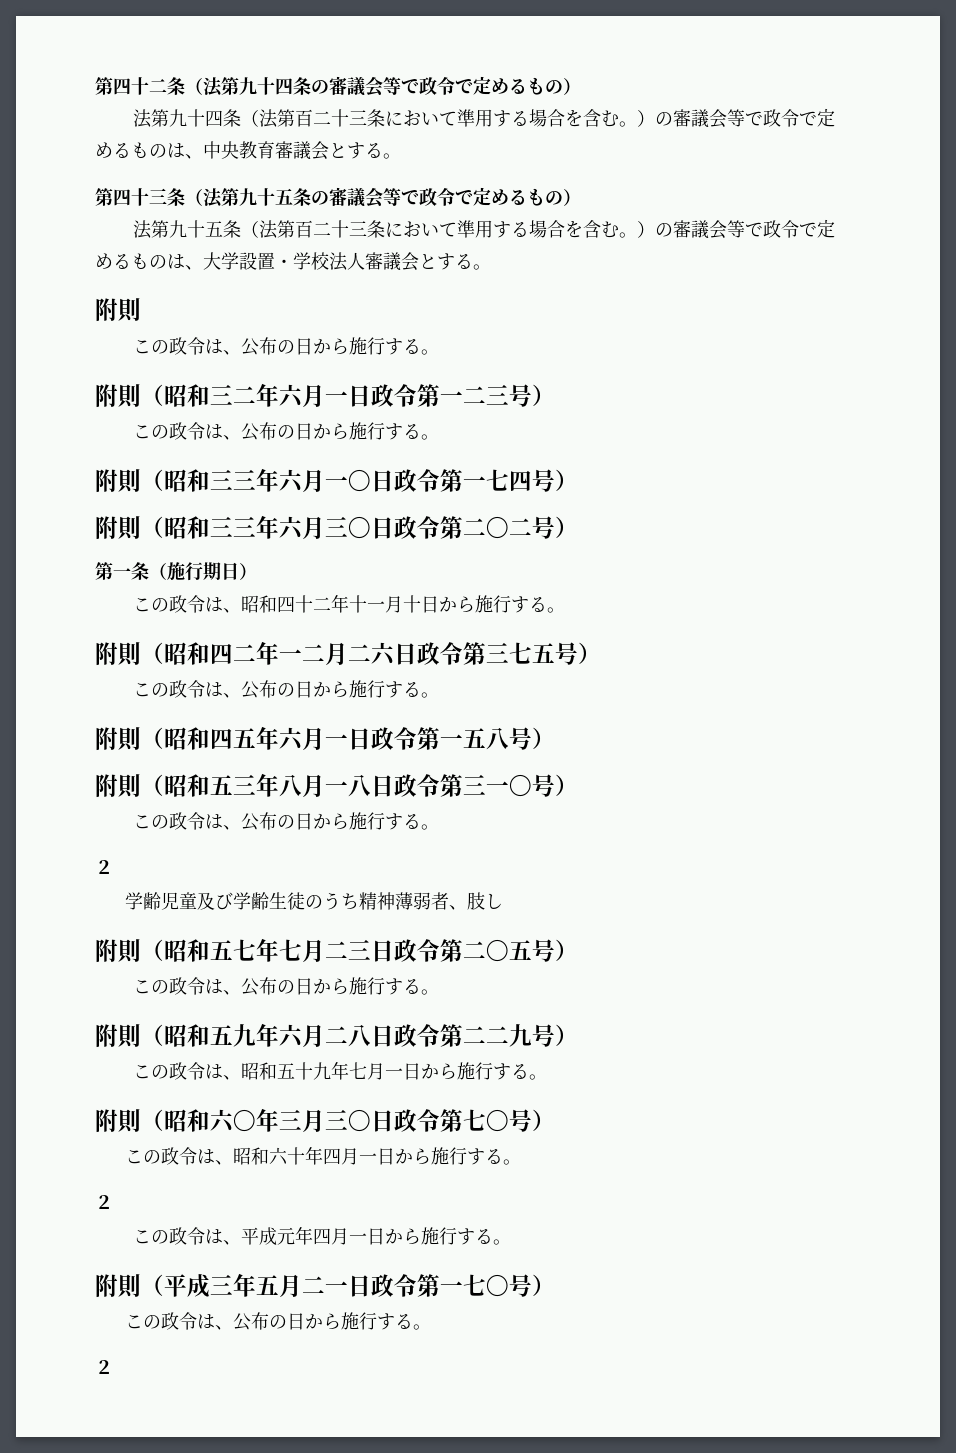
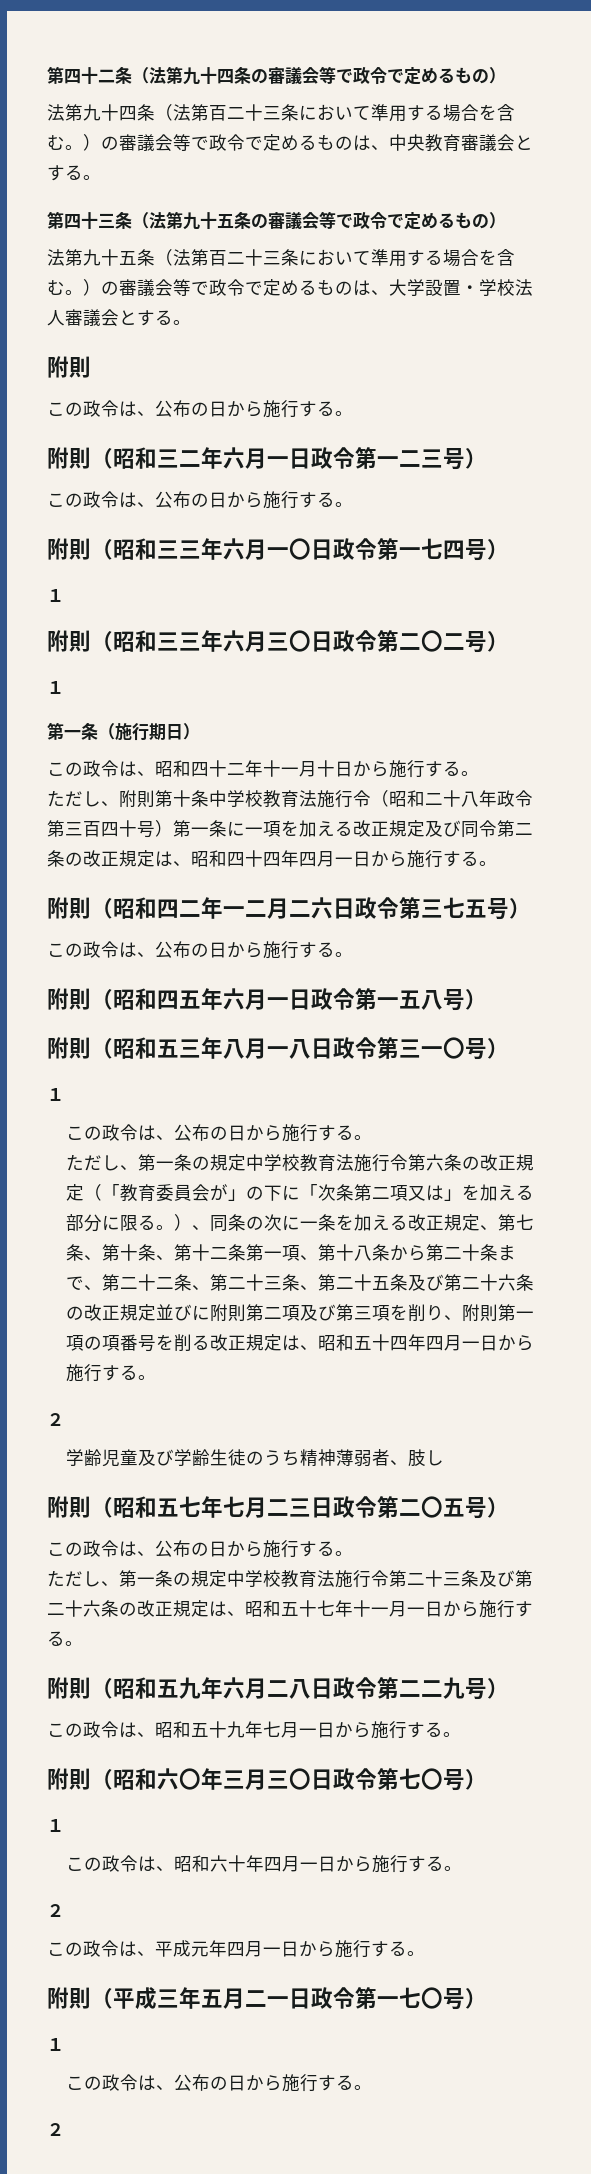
  附則（昭和三三年六月一〇日政令第一七四号）
+ １
  附則（昭和三三年六月三〇日政令第二〇二号）
+ １
+ ただし、附則第十条中学校教育法施行令（昭和二十八年政令第三百四十号）第一条に一項を加える改正規定及び同令第二条の改正規定は、昭和四十四年四月一日から施行する。
  附則（昭和五三年八月一八日政令第三一〇号）
+ １
  この政令は、公布の日から施行する。
+ ただし、第一条の規定中学校教育法施行令第六条の改正規定（「教育委員会が」の下に「次条第二項又は」を加える部分に限る。）、同条の次に一条を加える改正規定、第七条、第十条、第十二条第一項、第十八条から第二十条まで、第二十二条、第二十三条、第二十五条及び第二十六条の改正規定並びに附則第二項及び第三項を削り、附則第一項の項番号を削る改正規定は、昭和五十四年四月一日から施行する。
+ ただし、第一条の規定中学校教育法施行令第二十三条及び第二十六条の改正規定は、昭和五十七年十一月一日から施行する。
  附則（昭和六〇年三月三〇日政令第七〇号）
+ １
  附則（平成三年五月二一日政令第一七〇号）
+ １

